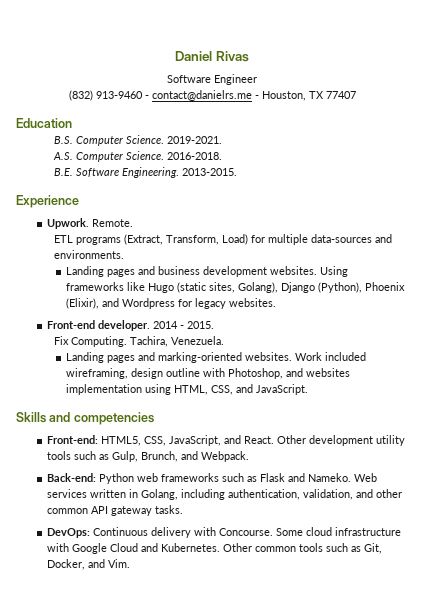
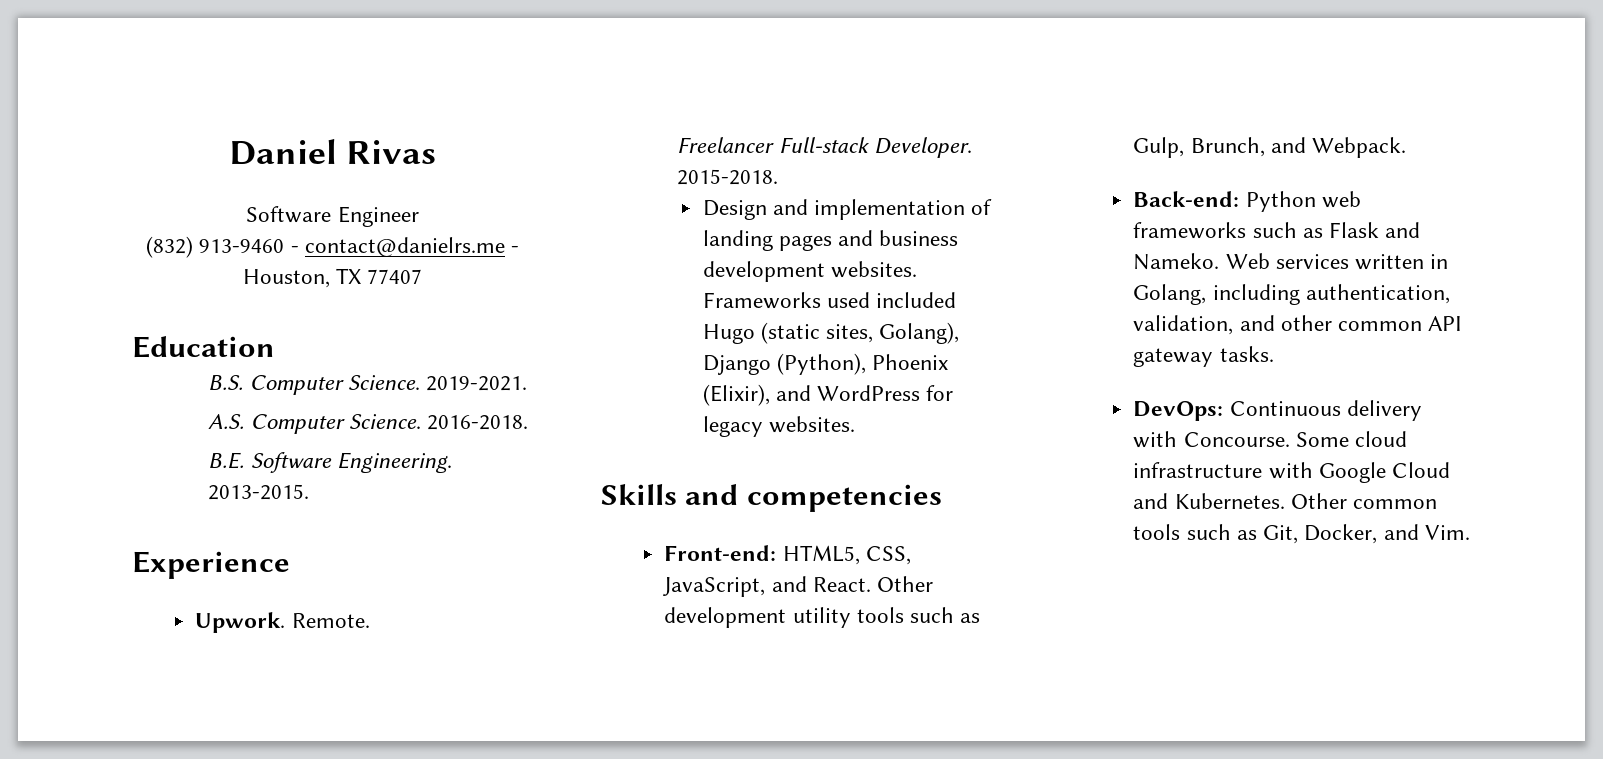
- ETL programs (Extract, Transform, Load) for multiple data-sources and environments.
- Landing pages and business development websites.
+ Freelancer Full-stack Developer. 2015-2018.
+ Design and implementation of landing pages and business development websites.
- Using frameworks like Hugo (static sites, Golang), Django (Python), Phoenix (Elixir), and Wordpress for legacy websites.
+ Frameworks used included Hugo (static sites, Golang), Django (Python), Phoenix (Elixir), and WordPress for legacy websites.
- Front-end developer. 2014 - 2015.
- Fix Computing. Tachira, Venezuela.
- Landing pages and marking-oriented websites. Work included wireframing, design outline with Photoshop, and websites implementation using HTML, CSS, and JavaScript.

